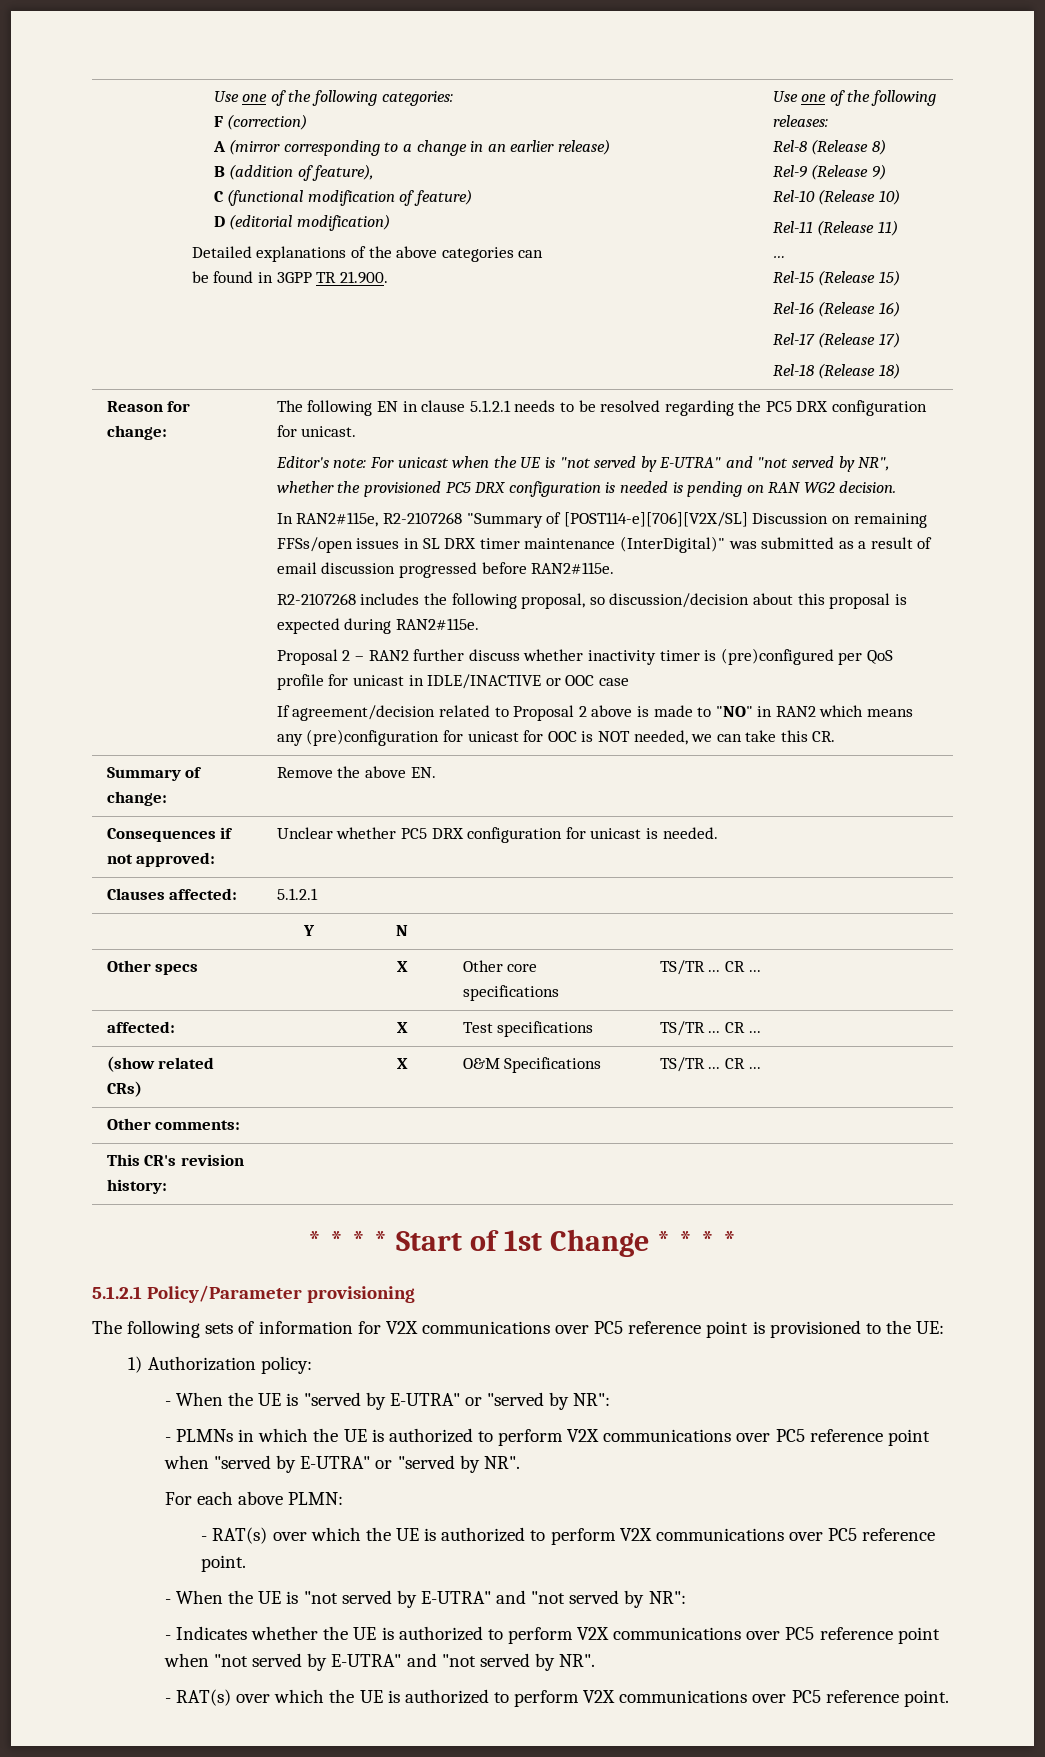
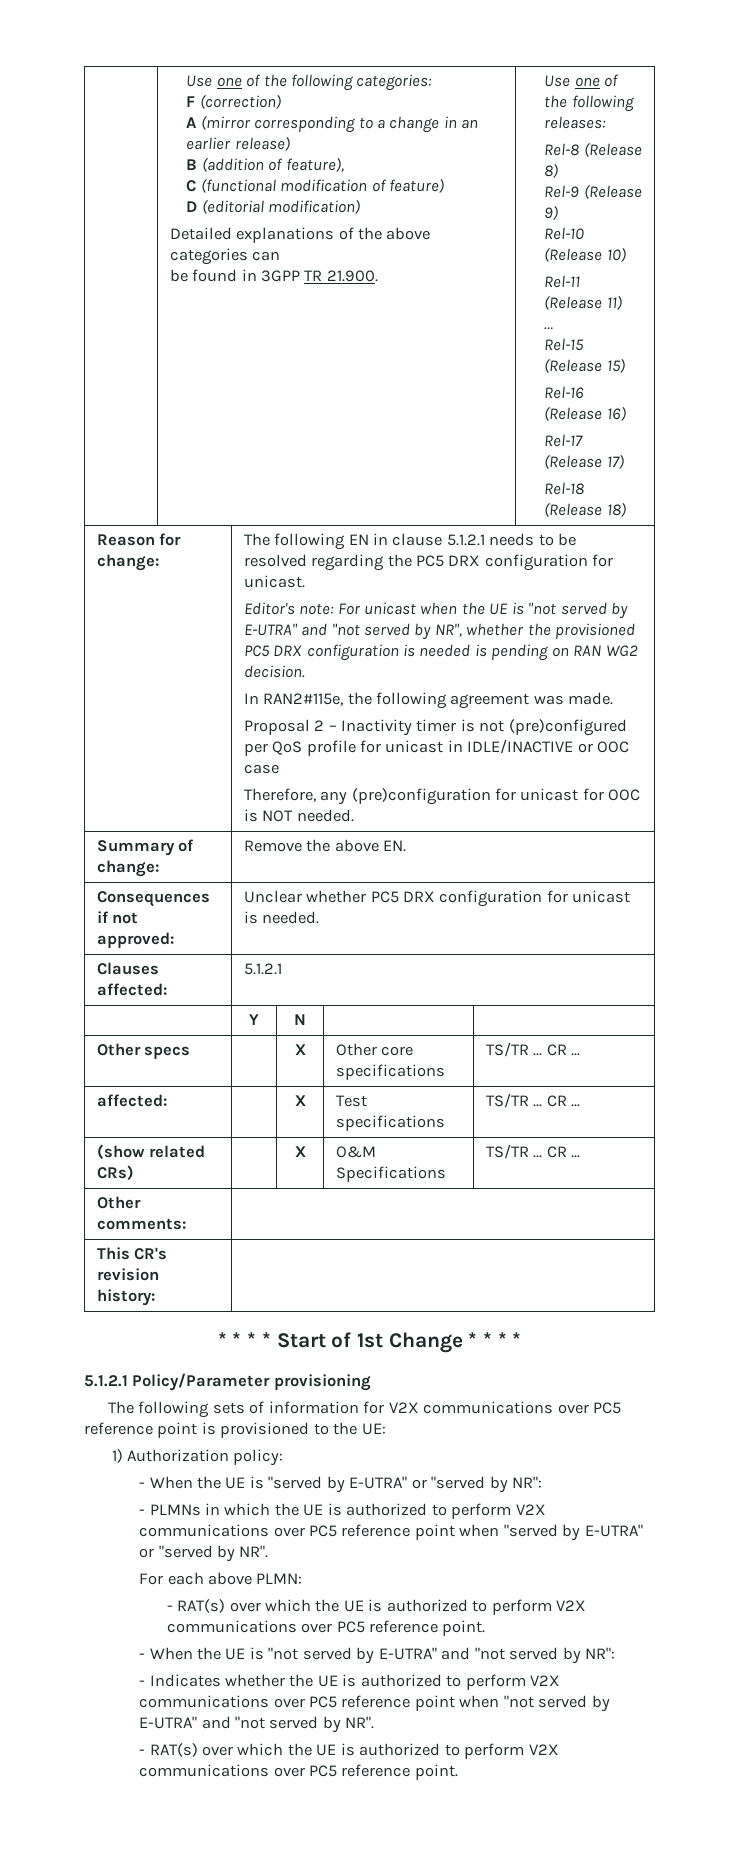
- In RAN2#115e, R2-2107268 "Summary of [POST114-e][706][V2X/SL] Discussion on remaining FFSs/open issues in SL DRX timer maintenance (InterDigital)" was submitted as a result of email discussion progressed before RAN2#115e.
- R2-2107268 includes the following proposal, so discussion/decision about this proposal is expected during RAN2#115e.
- Proposal 2 – RAN2 further discuss whether inactivity timer is (pre)configured per QoS profile for unicast in IDLE/INACTIVE or OOC case
+ In RAN2#115e, the following agreement was made.
+ Proposal 2 – Inactivity timer is not (pre)configured per QoS profile for unicast in IDLE/INACTIVE or OOC case
- If agreement/decision related to Proposal 2 above is made to "NO" in RAN2 which means any (pre)configuration for unicast for OOC is NOT needed, we can take this CR.
+ Therefore, any (pre)configuration for unicast for OOC is NOT needed.

